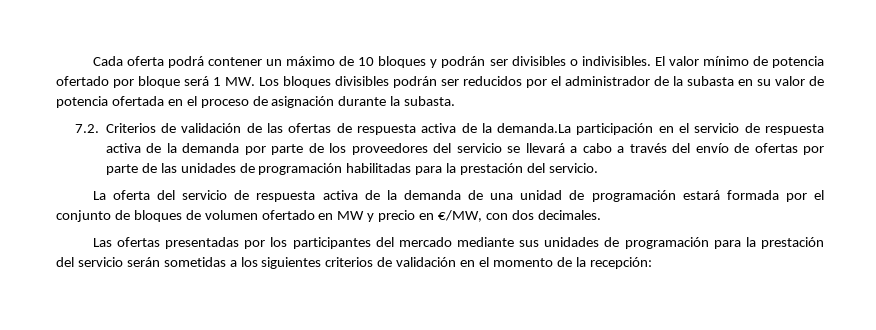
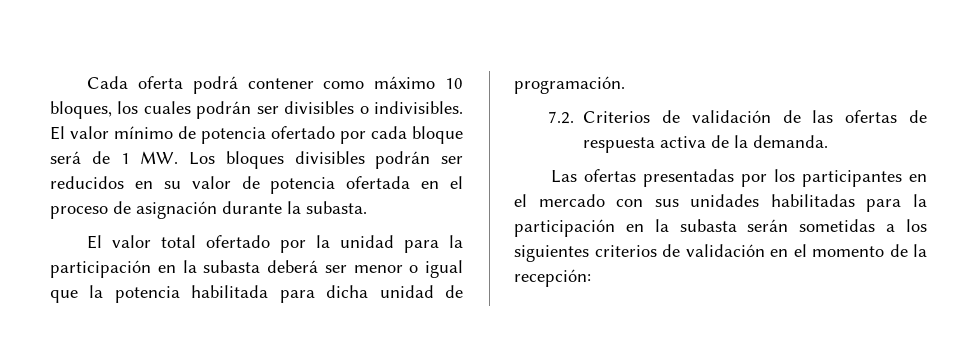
- Cada oferta podrá contener un máximo de 10 bloques y podrán ser divisibles o indivisibles.
+ Cada oferta podrá contener como máximo 10 bloques, los cuales podrán ser divisibles o indivisibles.
- El valor mínimo de potencia ofertado por bloque será 1 MW. Los bloques divisibles podrán ser reducidos por el administrador de la subasta en su valor de potencia ofertada en el proceso de asignación durante la subasta.
+ El valor mínimo de potencia ofertado por cada bloque será de 1 MW. Los bloques divisibles podrán ser reducidos en su valor de potencia ofertada en el proceso de asignación durante la subasta.
+ El valor total ofertado por la unidad para la participación en la subasta deberá ser menor o igual que la potencia habilitada para dicha unidad de programación.
- 7.2. Criterios de validación de las ofertas de respuesta activa de la demanda.La participación en el servicio de respuesta activa de la demanda por parte de los proveedores del servicio se llevará a cabo a través del envío de ofertas por parte de las unidades de programación habilitadas para la prestación del servicio.
- La oferta del servicio de respuesta activa de la demanda de una unidad de programación estará formada por el conjunto de bloques de volumen ofertado en MW y precio en €/MW, con dos decimales.
+ 7.2. Criterios de validación de las ofertas de respuesta activa de la demanda.
- Las ofertas presentadas por los participantes del mercado mediante sus unidades de programación para la prestación del servicio serán sometidas a los siguientes criterios de validación en el momento de la recepción:
+ Las ofertas presentadas por los participantes en el mercado con sus unidades habilitadas para la participación en la subasta serán sometidas a los siguientes criterios de validación en el momento de la recepción:

